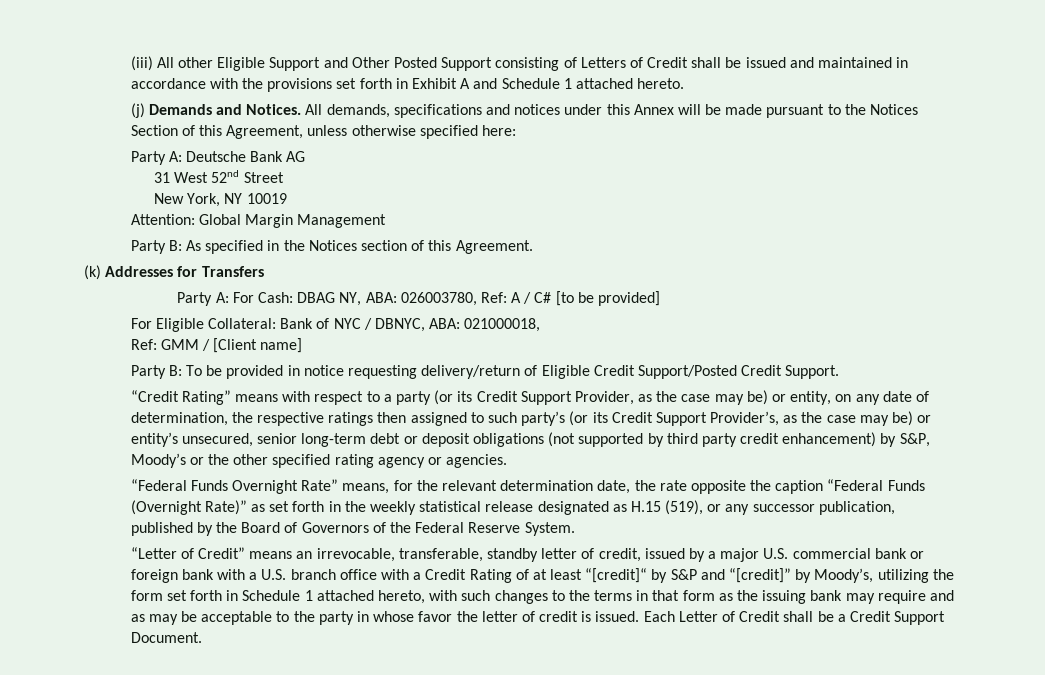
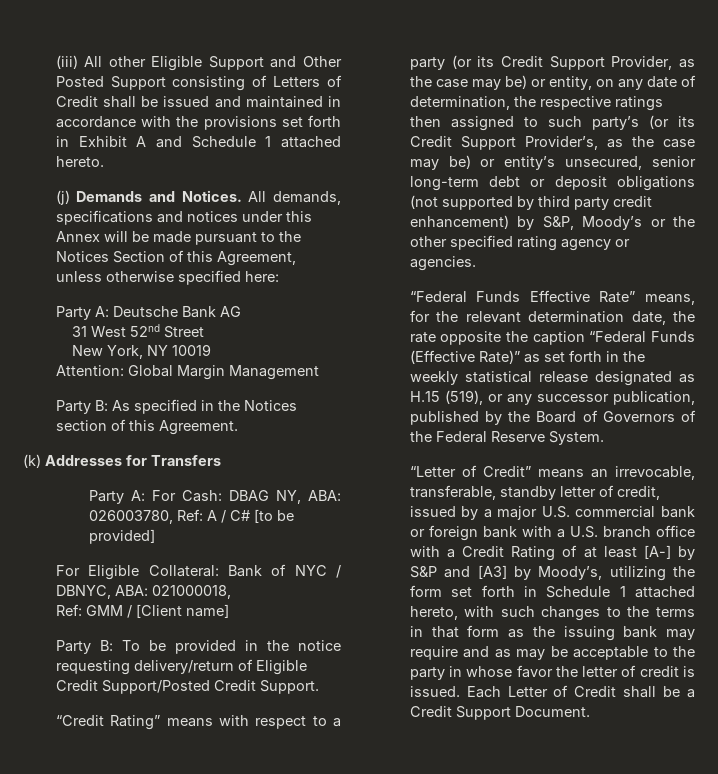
- Party B: To be provided in notice requesting delivery/return of Eligible Credit Support/Posted Credit Support.
+ Party B: To be provided in the notice requesting delivery/return of Eligible Credit Support/Posted Credit Support.
- “Federal Funds Overnight Rate” means, for the relevant determination date, the rate opposite the caption “Federal Funds (Overnight Rate)” as set forth in the weekly statistical release designated as H.15 (519), or any successor publication, published by the Board of Governors of the Federal Reserve System.
+ “Federal Funds Effective Rate” means, for the relevant determination date, the rate opposite the caption “Federal Funds (Effective Rate)” as set forth in the weekly statistical release designated as H.15 (519), or any successor publication, published by the Board of Governors of the Federal Reserve System.
- “Letter of Credit” means an irrevocable, transferable, standby letter of credit, issued by a major U.S. commercial bank or foreign bank with a U.S. branch office with a Credit Rating of at least “[credit]“ by S&P and “[credit]” by Moody’s, utilizing the form set forth in Schedule 1 attached hereto, with such changes to the terms in that form as the issuing bank may require and as may be acceptable to the party in whose favor the letter of credit is issued.
+ “Letter of Credit” means an irrevocable, transferable, standby letter of credit, issued by a major U.S. commercial bank or foreign bank with a U.S. branch office with a Credit Rating of at least [A-] by S&P and [A3] by Moody’s, utilizing the form set forth in Schedule 1 attached hereto, with such changes to the terms in that form as the issuing bank may require and as may be acceptable to the party in whose favor the letter of credit is issued.

